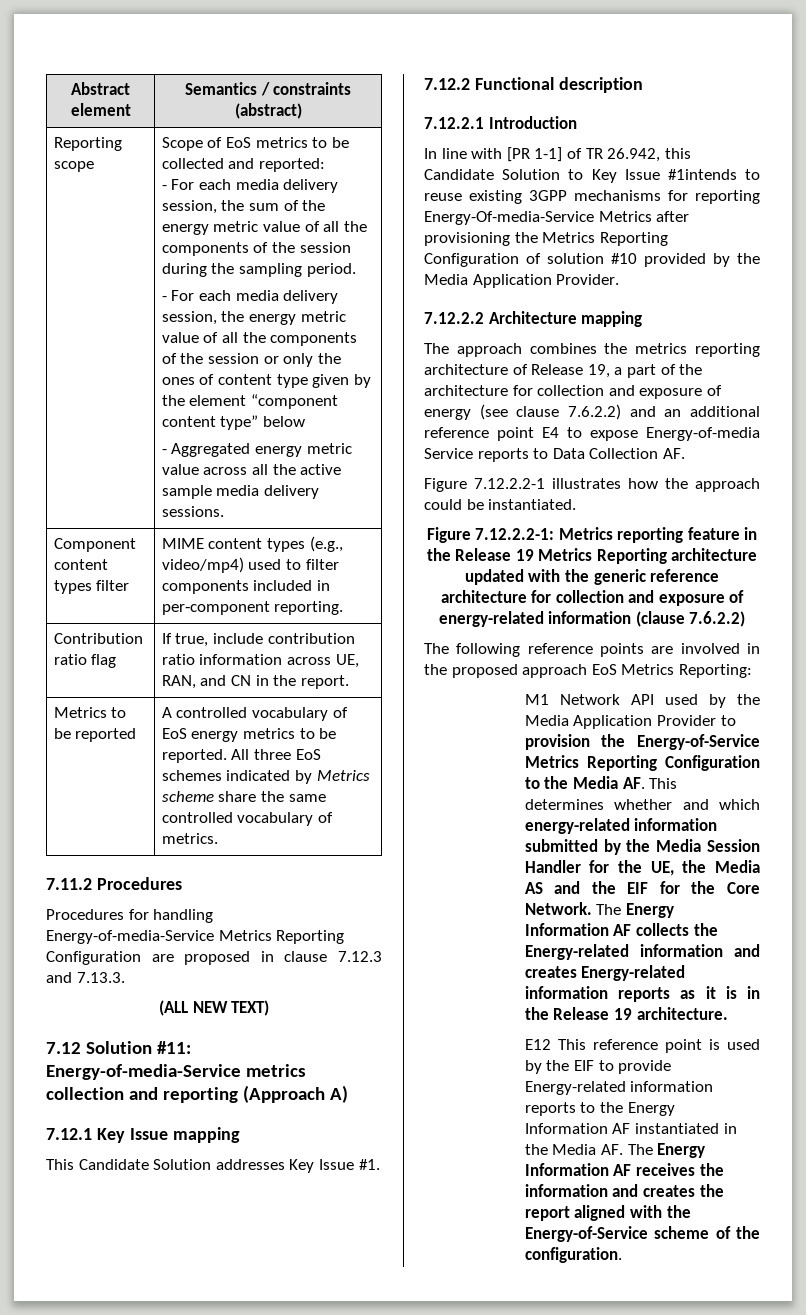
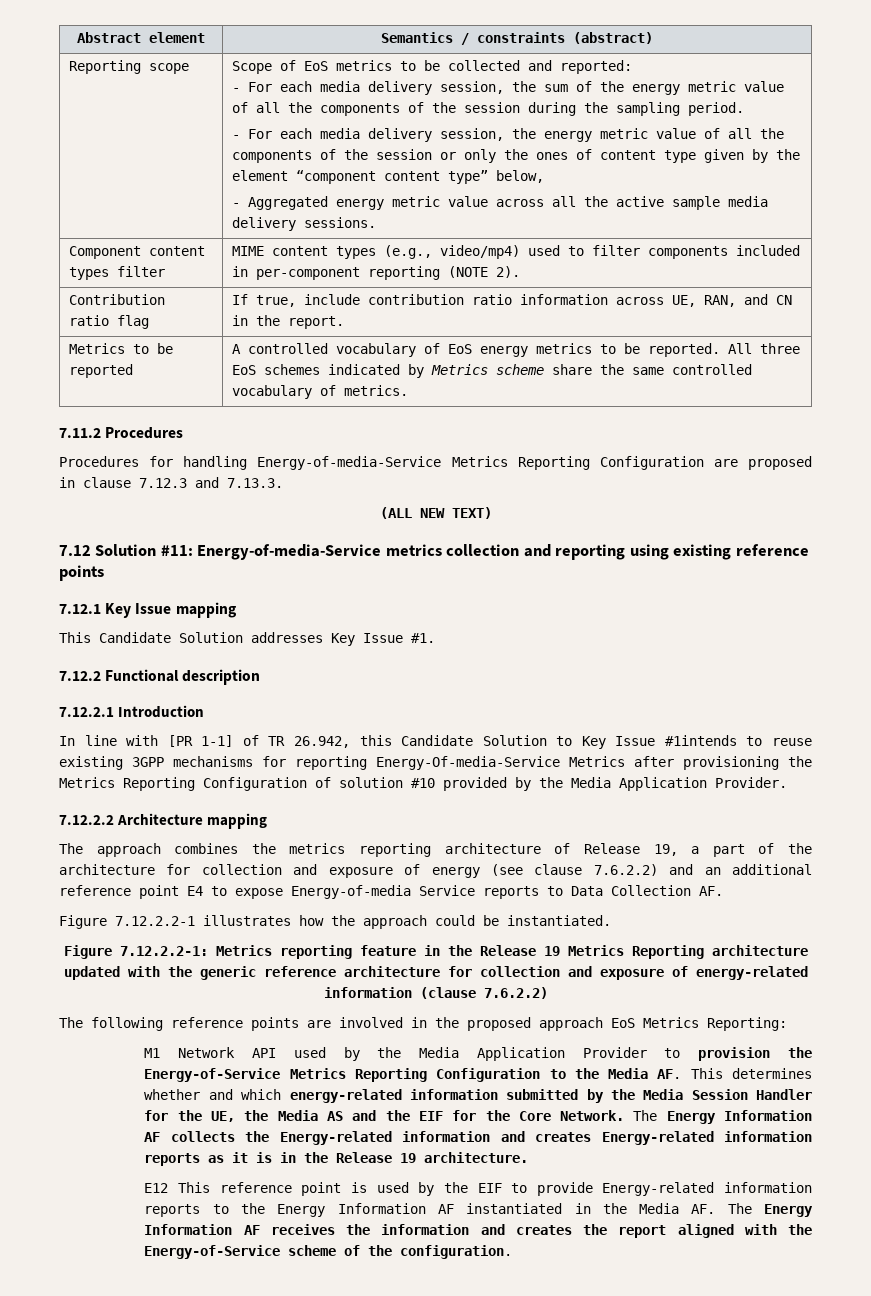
- - For each media delivery session, the energy metric value of all the components of the session or only the ones of content type given by the element “component content type” below
+ - For each media delivery session, the energy metric value of all the components of the session or only the ones of content type given by the element “component content type” below,
- Component content types filter | MIME content types (e.g., video/mp4) used to filter components included in per‑component reporting.
+ Component content types filter | MIME content types (e.g., video/mp4) used to filter components included in per‑component reporting (NOTE 2).
- 7.12 Solution #11: Energy-of-media-Service metrics collection and reporting (Approach A)
+ 7.12 Solution #11: Energy-of-media-Service metrics collection and reporting using existing reference points

